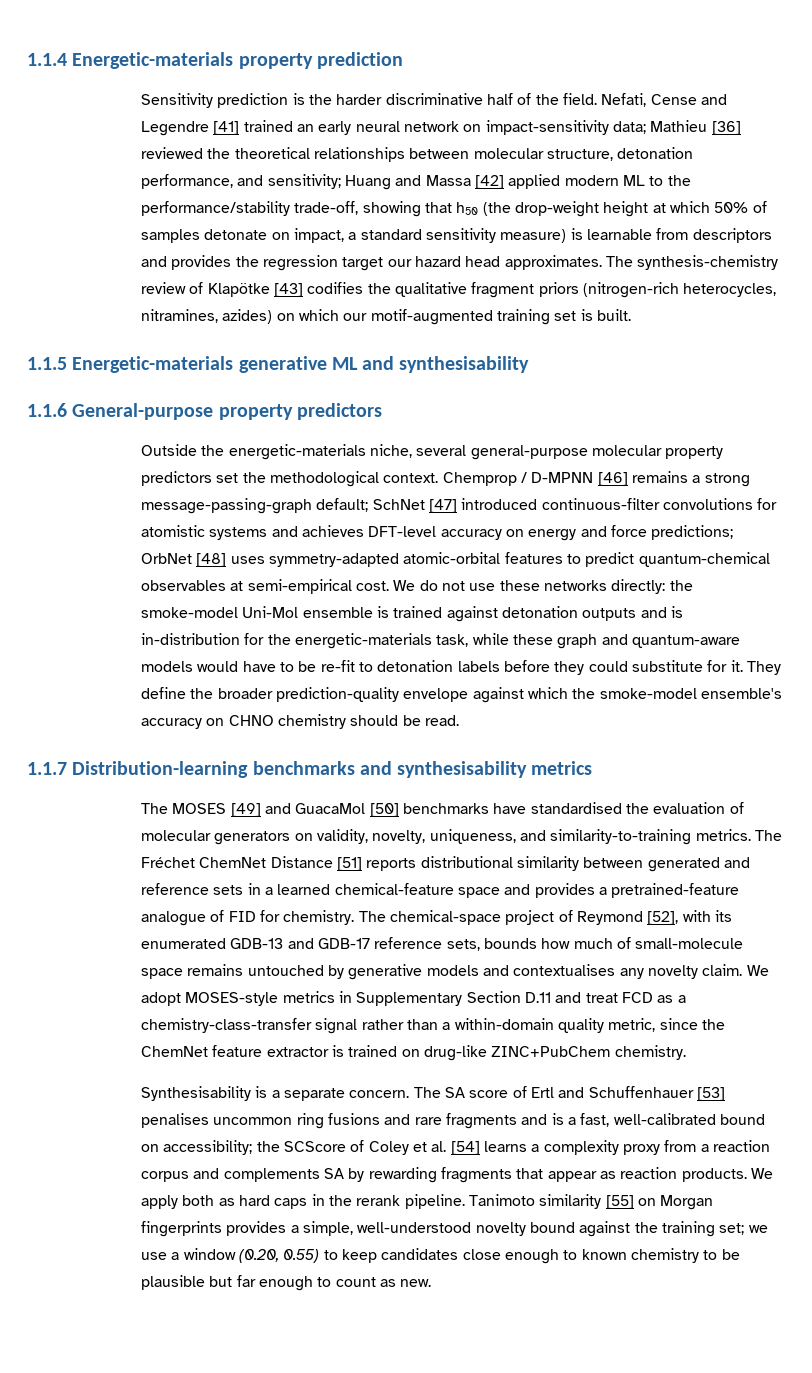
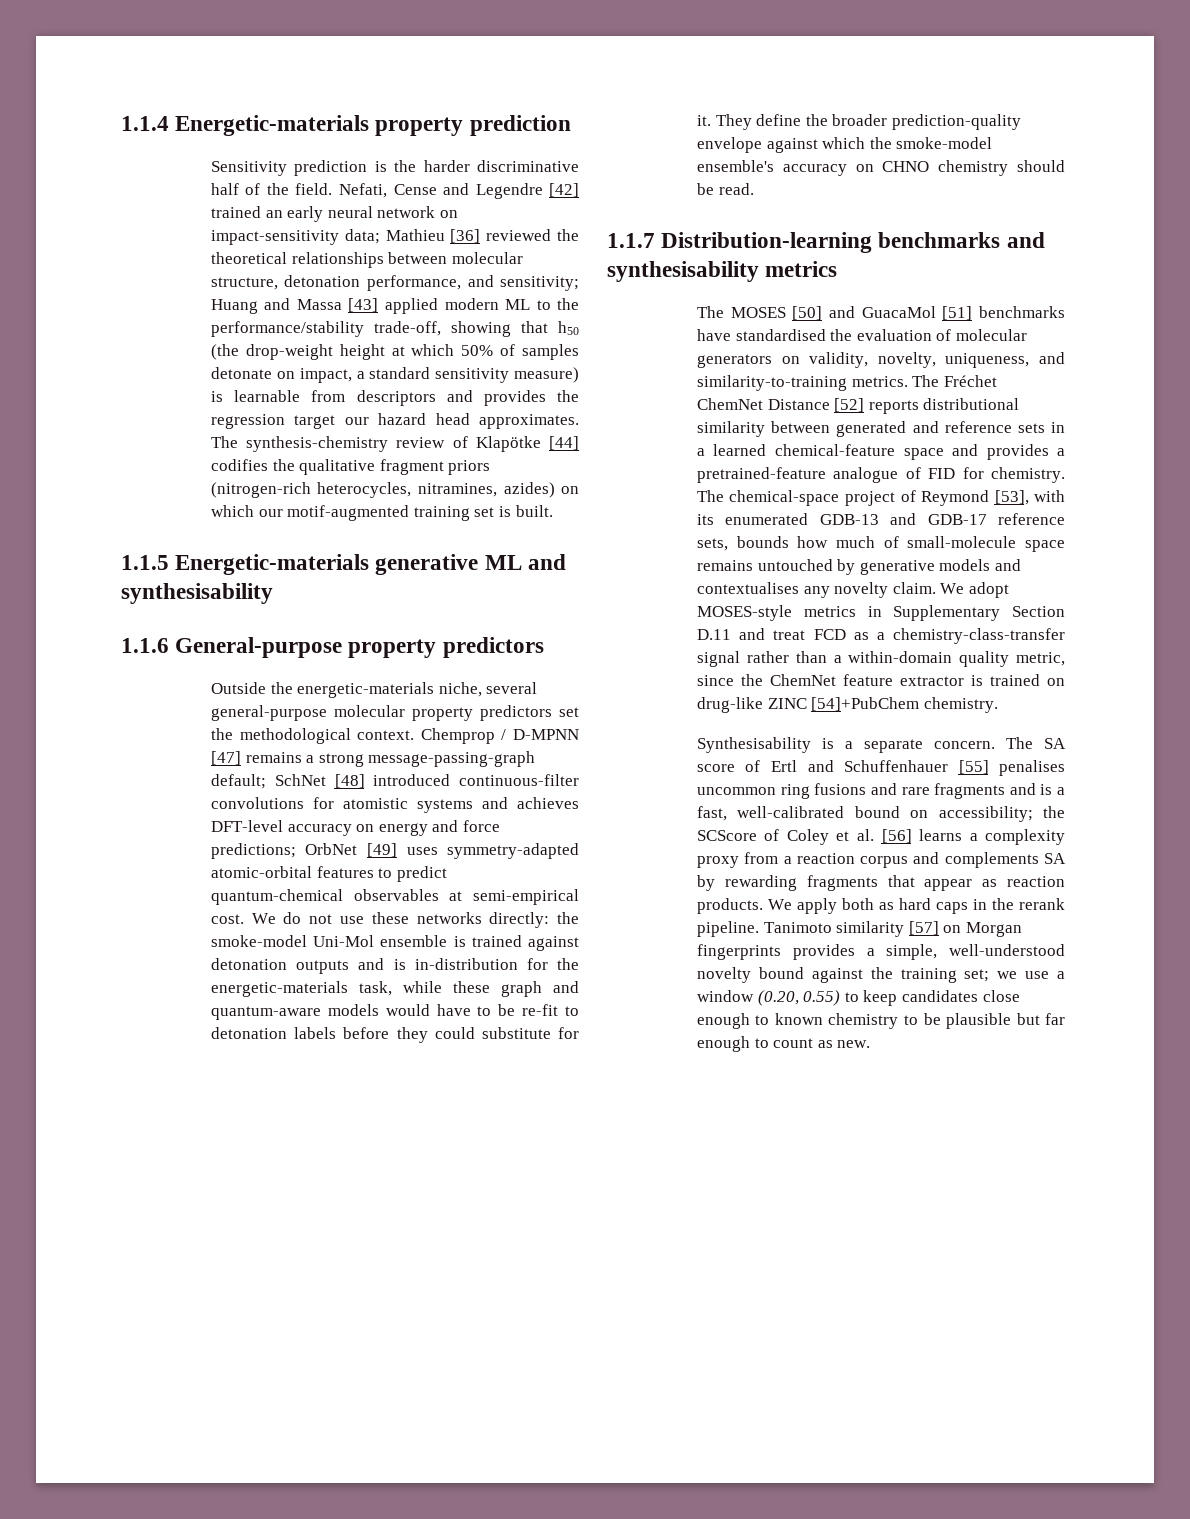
- Nefati, Cense and Legendre [41] trained an early neural network on impact-sensitivity data;
+ Nefati, Cense and Legendre [42] trained an early neural network on impact-sensitivity data;
- Huang and Massa [42] applied modern ML to the performance/stability trade-off, showing that h50 (the drop-weight height at which 50% of samples detonate on impact, a standard sensitivity measure) is learnable from descriptors and provides the regression target our hazard head approximates.
+ Huang and Massa [43] applied modern ML to the performance/stability trade-off, showing that h50 (the drop-weight height at which 50% of samples detonate on impact, a standard sensitivity measure) is learnable from descriptors and provides the regression target our hazard head approximates.
- The synthesis-chemistry review of Klapötke [43] codifies the qualitative fragment priors (nitrogen-rich heterocycles, nitramines, azides) on which our motif-augmented training set is built.
+ The synthesis-chemistry review of Klapötke [44] codifies the qualitative fragment priors (nitrogen-rich heterocycles, nitramines, azides) on which our motif-augmented training set is built.
- Chemprop / D-MPNN [46] remains a strong message-passing-graph default; SchNet [47] introduced continuous-filter convolutions for atomistic systems and achieves DFT-level accuracy on energy and force predictions; OrbNet [48] uses symmetry-adapted atomic-orbital features to predict quantum-chemical observables at semi-empirical cost.
+ Chemprop / D-MPNN [47] remains a strong message-passing-graph default; SchNet [48] introduced continuous-filter convolutions for atomistic systems and achieves DFT-level accuracy on energy and force predictions; OrbNet [49] uses symmetry-adapted atomic-orbital features to predict quantum-chemical observables at semi-empirical cost.
- The MOSES [49] and GuacaMol [50] benchmarks have standardised the evaluation of molecular generators on validity, novelty, uniqueness, and similarity-to-training metrics.
+ The MOSES [50] and GuacaMol [51] benchmarks have standardised the evaluation of molecular generators on validity, novelty, uniqueness, and similarity-to-training metrics.
- The Fréchet ChemNet Distance [51] reports distributional similarity between generated and reference sets in a learned chemical-feature space and provides a pretrained-feature analogue of FID for chemistry.
+ The Fréchet ChemNet Distance [52] reports distributional similarity between generated and reference sets in a learned chemical-feature space and provides a pretrained-feature analogue of FID for chemistry.
- The chemical-space project of Reymond [52], with its enumerated GDB-13 and GDB-17 reference sets, bounds how much of small-molecule space remains untouched by generative models and contextualises any novelty claim.
+ The chemical-space project of Reymond [53], with its enumerated GDB-13 and GDB-17 reference sets, bounds how much of small-molecule space remains untouched by generative models and contextualises any novelty claim.
- We adopt MOSES-style metrics in Supplementary Section D.11 and treat FCD as a chemistry-class-transfer signal rather than a within-domain quality metric, since the ChemNet feature extractor is trained on drug-like ZINC+PubChem chemistry.
+ We adopt MOSES-style metrics in Supplementary Section D.11 and treat FCD as a chemistry-class-transfer signal rather than a within-domain quality metric, since the ChemNet feature extractor is trained on drug-like ZINC [54]+PubChem chemistry.
- The SA score of Ertl and Schuffenhauer [53] penalises uncommon ring fusions and rare fragments and is a fast, well-calibrated bound on accessibility; the SCScore of Coley et al. [54] learns a complexity proxy from a reaction corpus and complements SA by rewarding fragments that appear as reaction products.
+ The SA score of Ertl and Schuffenhauer [55] penalises uncommon ring fusions and rare fragments and is a fast, well-calibrated bound on accessibility; the SCScore of Coley et al. [56] learns a complexity proxy from a reaction corpus and complements SA by rewarding fragments that appear as reaction products.
- Tanimoto similarity [55] on Morgan fingerprints provides a simple, well-understood novelty bound against the training set; we use a window (0.20, 0.55) to keep candidates close enough to known chemistry to be plausible but far enough to count as new.
+ Tanimoto similarity [57] on Morgan fingerprints provides a simple, well-understood novelty bound against the training set; we use a window (0.20, 0.55) to keep candidates close enough to known chemistry to be plausible but far enough to count as new.

